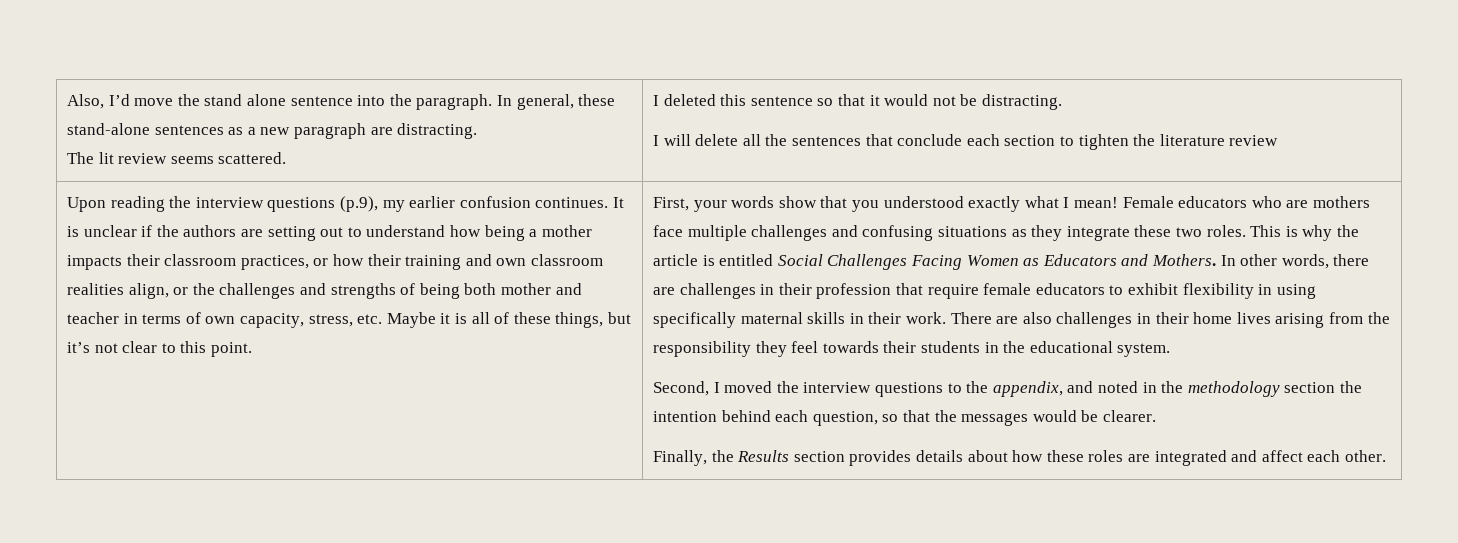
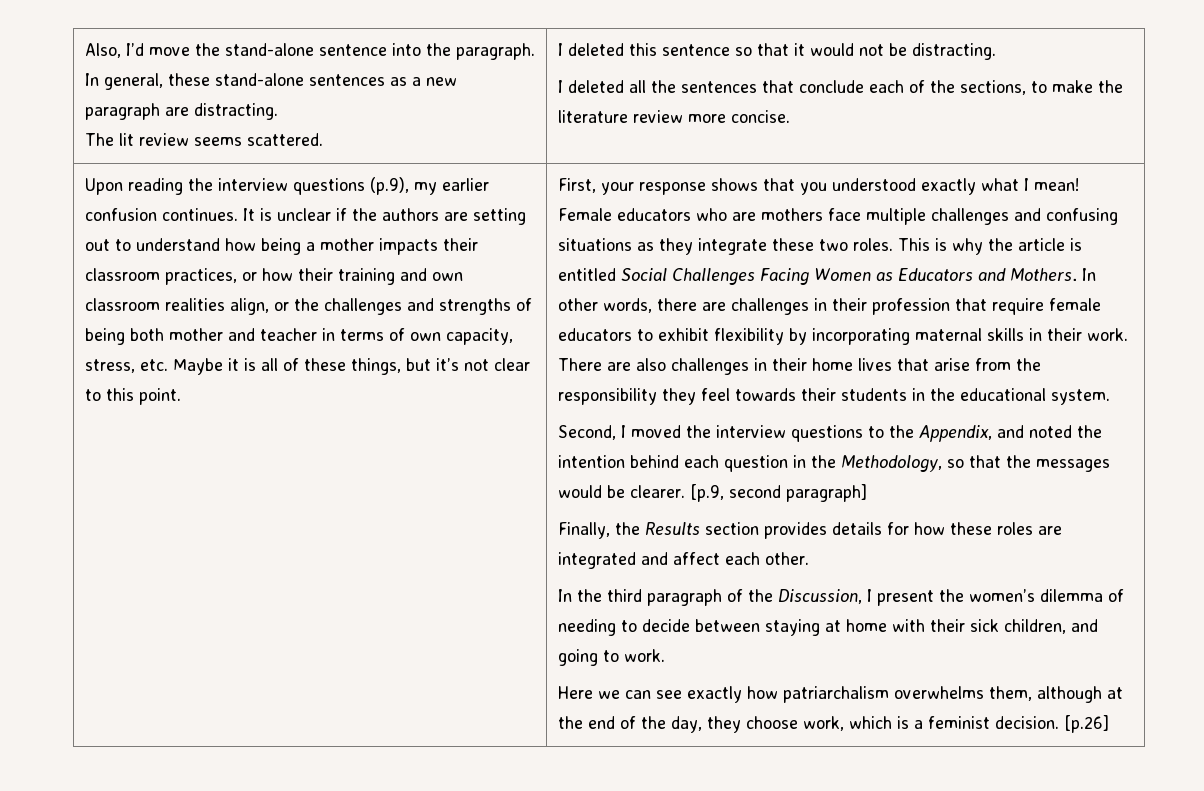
- Also, I’d move the stand alone sentence into the paragraph.
+ Also, I’d move the stand-alone sentence into the paragraph.
- I will delete all the sentences that conclude each section to tighten the literature review
+ I deleted all the sentences that conclude each of the sections, to make the literature review more concise.
- First, your words show that you understood exactly what I mean!
+ First, your response shows that you understood exactly what I mean!
- In other words, there are challenges in their profession that require female educators to exhibit flexibility in using specifically maternal skills in their work.
+ In other words, there are challenges in their profession that require female educators to exhibit flexibility by incorporating maternal skills in their work.
- There are also challenges in their home lives arising from the responsibility they feel towards their students in the educational system.
+ There are also challenges in their home lives that arise from the responsibility they feel towards their students in the educational system.
- Second, I moved the interview questions to the appendix, and noted in the methodology section the intention behind each question, so that the messages would be clearer.
+ Second, I moved the interview questions to the Appendix, and noted the intention behind each question in the Methodology, so that the messages would be clearer. [p.9, second paragraph]
- Finally, the Results section provides details about how these roles are integrated and affect each other.
+ Finally, the Results section provides details for how these roles are integrated and affect each other.
+ In the third paragraph of the Discussion, I present the women’s dilemma of needing to decide between staying at home with their sick children, and going to work.
+ Here we can see exactly how patriarchalism overwhelms them, although at the end of the day, they choose work, which is a feminist decision. [p.26]

